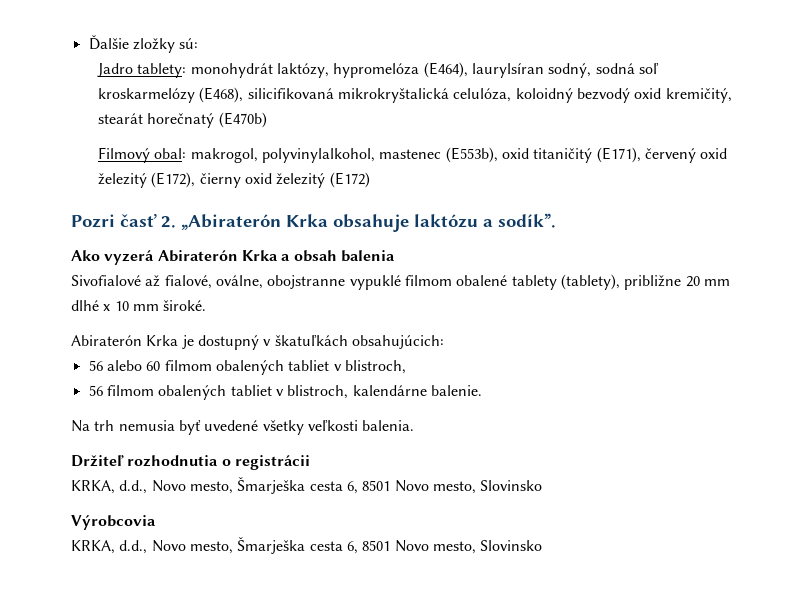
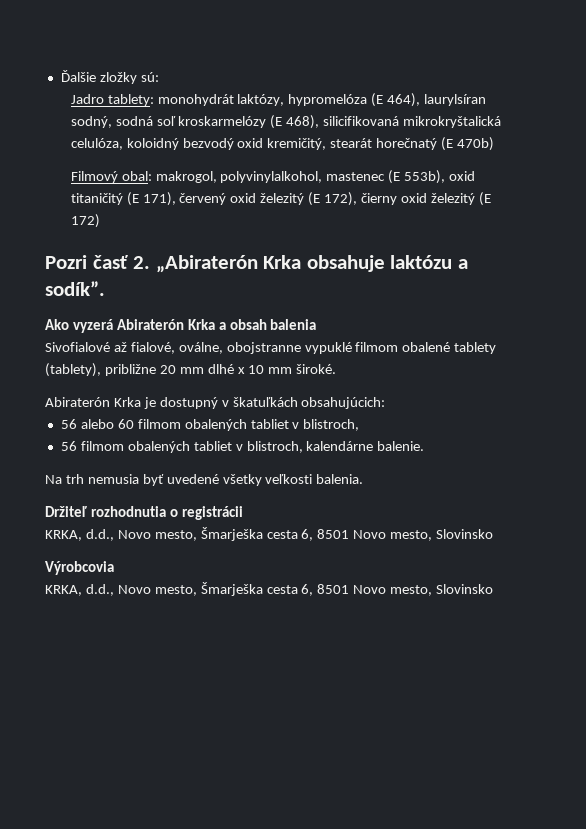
- Jadro tablety: monohydrát laktózy, hypromelóza (E464), laurylsíran sodný, sodná soľ kroskarmelózy (E468), silicifikovaná mikrokryštalická celulóza, koloidný bezvodý oxid kremičitý, stearát horečnatý (E470b)
+ Jadro tablety: monohydrát laktózy, hypromelóza (E 464), laurylsíran sodný, sodná soľ kroskarmelózy (E 468), silicifikovaná mikrokryštalická celulóza, koloidný bezvodý oxid kremičitý, stearát horečnatý (E 470b)
- Filmový obal: makrogol, polyvinylalkohol, mastenec (E553b), oxid titaničitý (E171), červený oxid železitý (E172), čierny oxid železitý (E172)
+ Filmový obal: makrogol, polyvinylalkohol, mastenec (E 553b), oxid titaničitý (E 171), červený oxid železitý (E 172), čierny oxid železitý (E 172)

